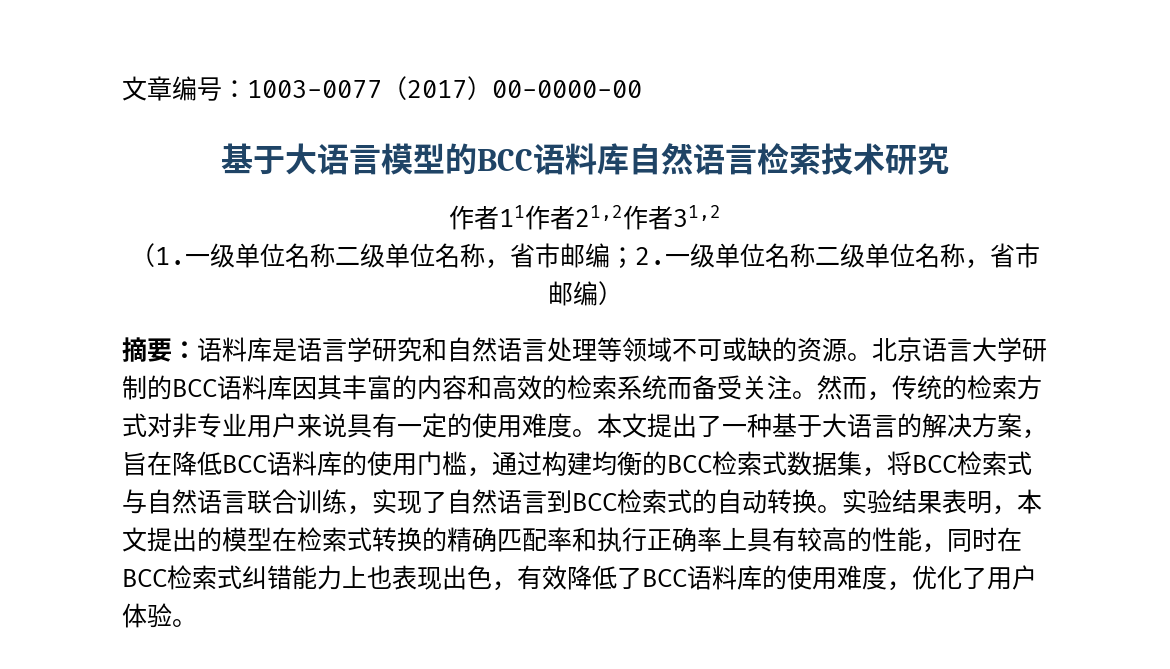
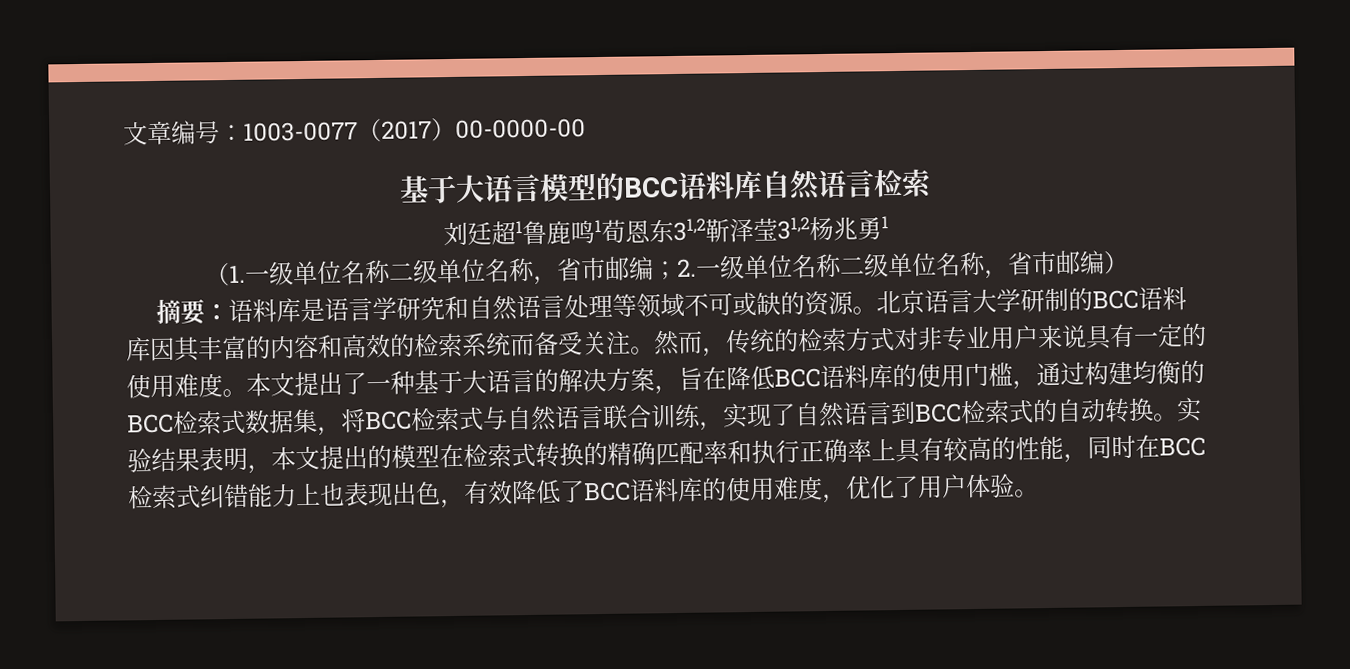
- 基于大语言模型的BCC语料库自然语言检索技术研究
- 作者11作者21,2作者31,2
+ 基于大语言模型的BCC语料库自然语言检索
+ 刘廷超1鲁鹿鸣1荀恩东31,2靳泽莹31,2杨兆勇1

